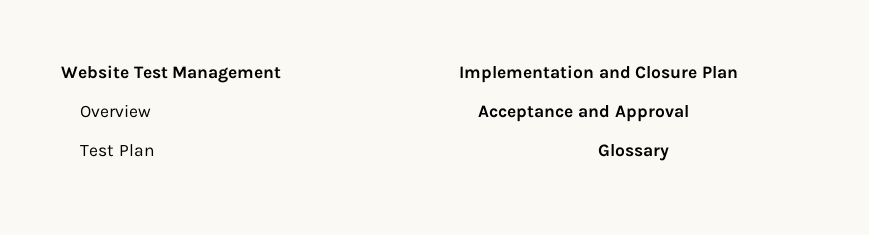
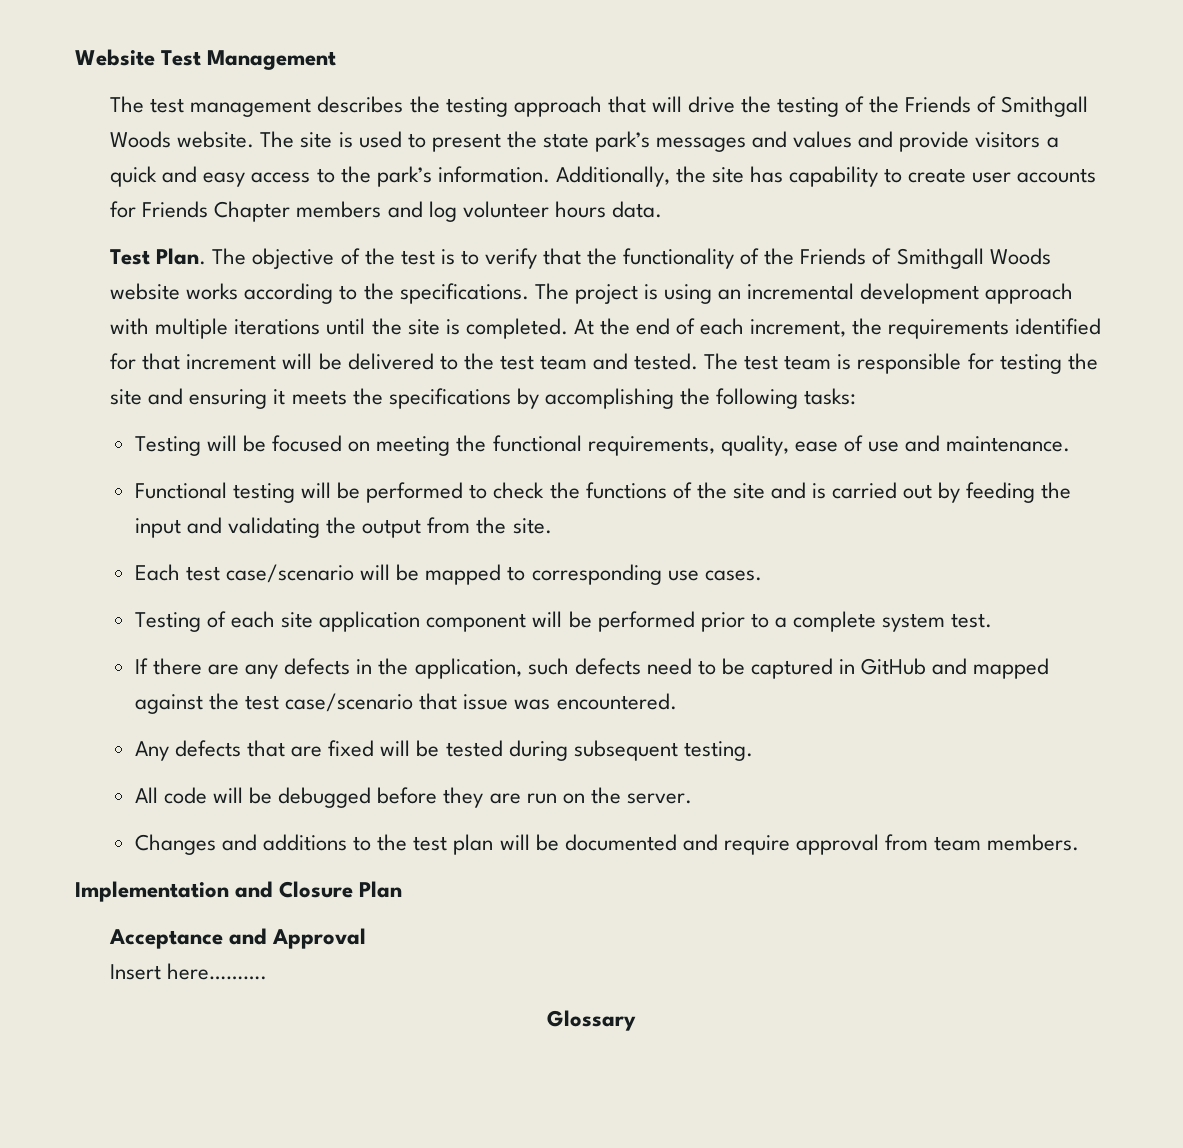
- Overview
- Test Plan
+ The test management describes the testing approach that will drive the testing of the Friends of Smithgall Woods website. The site is used to present the state park’s messages and values and provide visitors a quick and easy access to the park’s information. Additionally, the site has capability to create user accounts for Friends Chapter members and log volunteer hours data.
+ Test Plan. The objective of the test is to verify that the functionality of the Friends of Smithgall Woods website works according to the specifications. The project is using an incremental development approach with multiple iterations until the site is completed. At the end of each increment, the requirements identified for that increment will be delivered to the test team and tested. The test team is responsible for testing the site and ensuring it meets the specifications by accomplishing the following tasks:
+ Testing will be focused on meeting the functional requirements, quality, ease of use and maintenance.
+ Functional testing will be performed to check the functions of the site and is carried out by feeding the input and validating the output from the site.
+ Each test case/scenario will be mapped to corresponding use cases.
+ Testing of each site application component will be performed prior to a complete system test.
+ If there are any defects in the application, such defects need to be captured in GitHub and mapped against the test case/scenario that issue was encountered.
+ Any defects that are fixed will be tested during subsequent testing.
+ All code will be debugged before they are run on the server.
+ Changes and additions to the test plan will be documented and require approval from team members.
+ Insert here……….

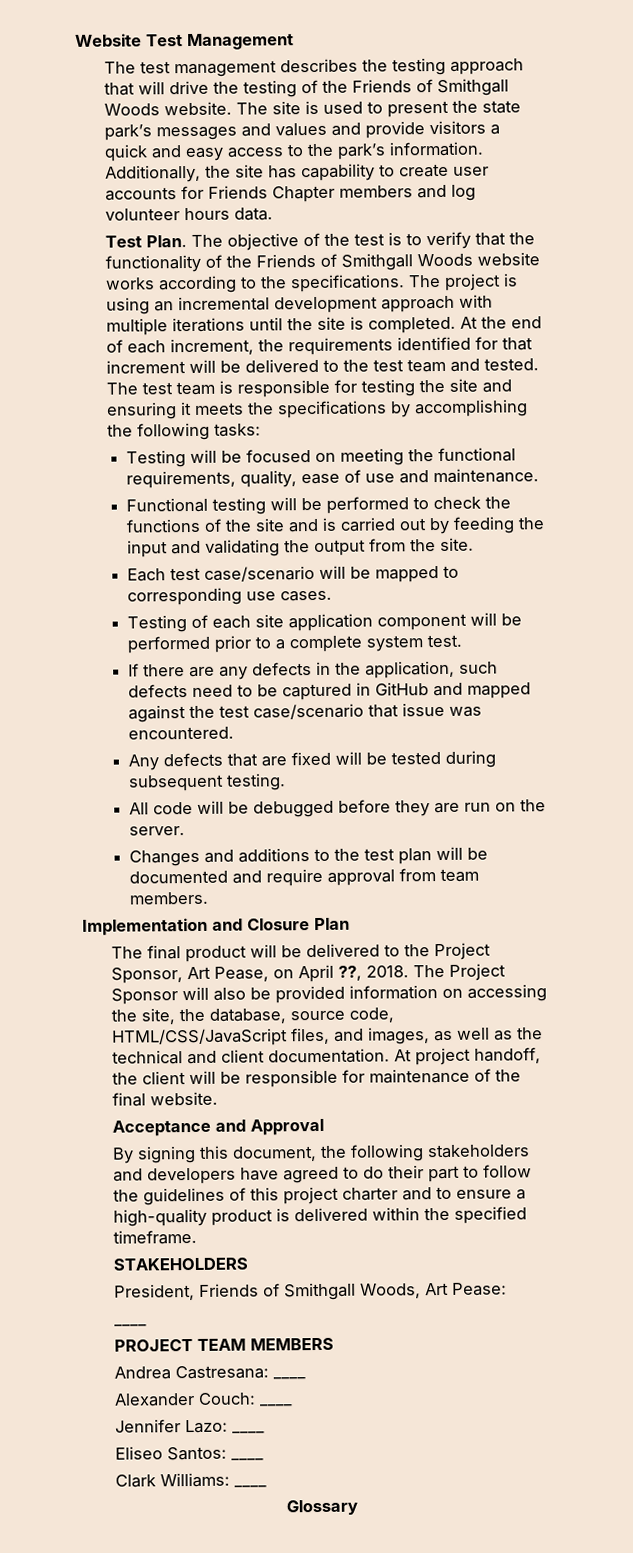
+ The final product will be delivered to the Project Sponsor, Art Pease, on April ??, 2018. The Project Sponsor will also be provided information on accessing the site, the database, source code, HTML/CSS/JavaScript files, and images, as well as the technical and client documentation. At project handoff, the client will be responsible for maintenance of the final website.
  Acceptance and Approval
- Insert here……….
+ By signing this document, the following stakeholders and developers have agreed to do their part to follow the guidelines of this project charter and to ensure a high-quality product is delivered within the specified timeframe.
+ STAKEHOLDERS
+ President, Friends of Smithgall Woods, Art Pease:
+ ____
+ PROJECT TEAM MEMBERS
+ Andrea Castresana: ____
+ Alexander Couch: ____
+ Jennifer Lazo: ____
+ Eliseo Santos: ____
+ Clark Williams: ____

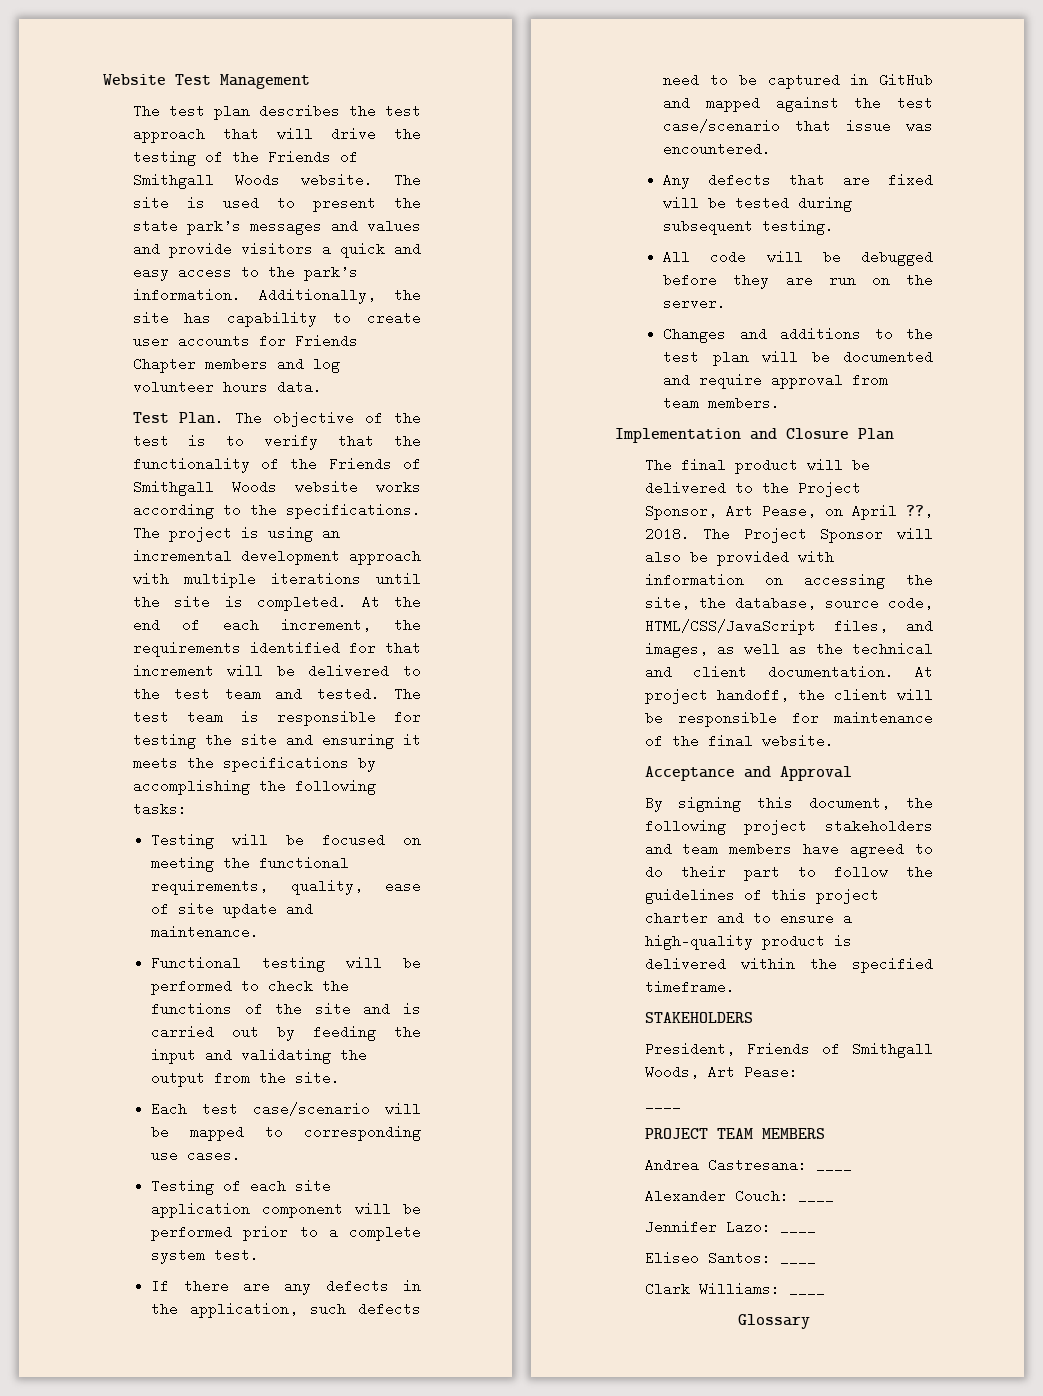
- The test management describes the testing approach that will drive the testing of the Friends of Smithgall Woods website.
+ The test plan describes the test approach that will drive the testing of the Friends of Smithgall Woods website.
- Testing will be focused on meeting the functional requirements, quality, ease of use and maintenance.
+ Testing will be focused on meeting the functional requirements, quality, ease of site update and maintenance.
- The Project Sponsor will also be provided information on accessing the site, the database, source code, HTML/CSS/JavaScript files, and images, as well as the technical and client documentation.
+ The Project Sponsor will also be provided with information on accessing the site, the database, source code, HTML/CSS/JavaScript files, and images, as well as the technical and client documentation.
- By signing this document, the following stakeholders and developers have agreed to do their part to follow the guidelines of this project charter and to ensure a high-quality product is delivered within the specified timeframe.
+ By signing this document, the following project stakeholders and team members have agreed to do their part to follow the guidelines of this project charter and to ensure a high-quality product is delivered within the specified timeframe.

